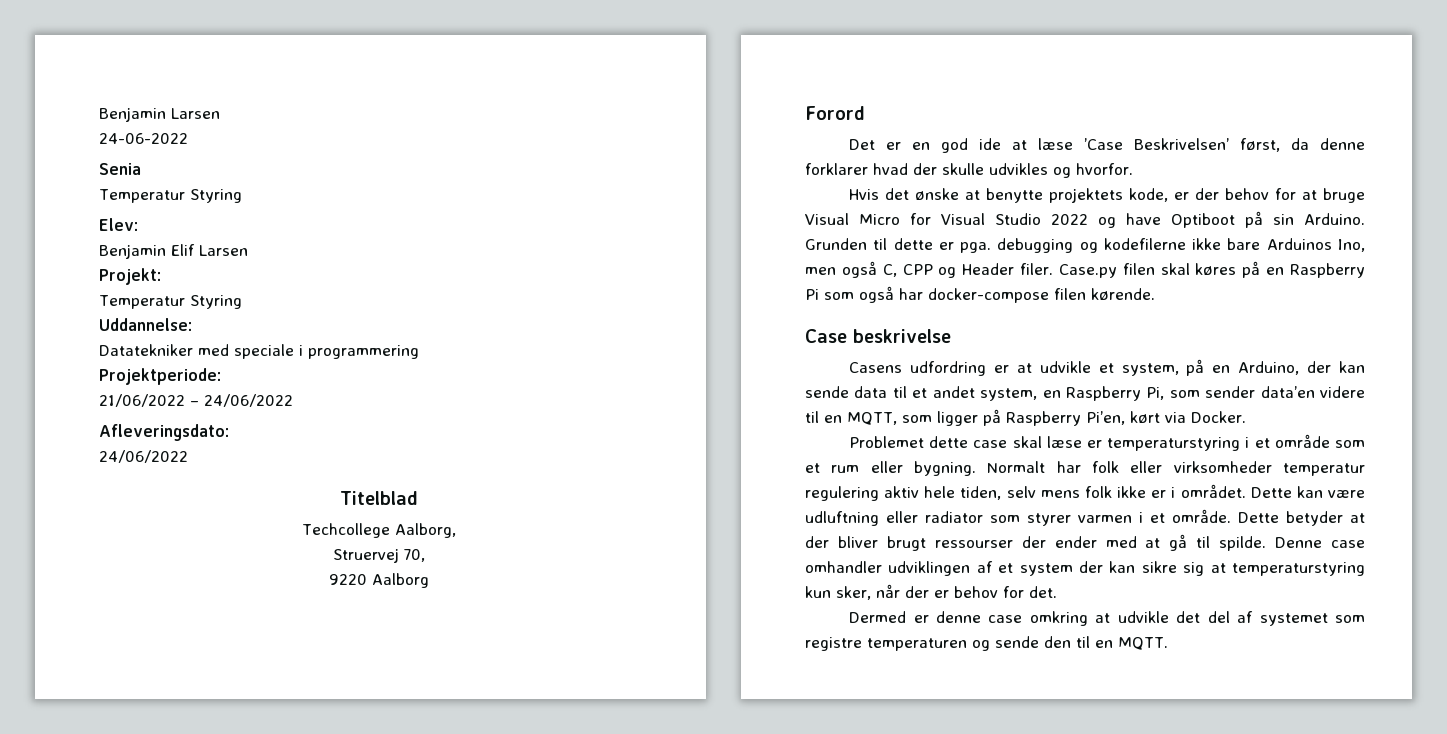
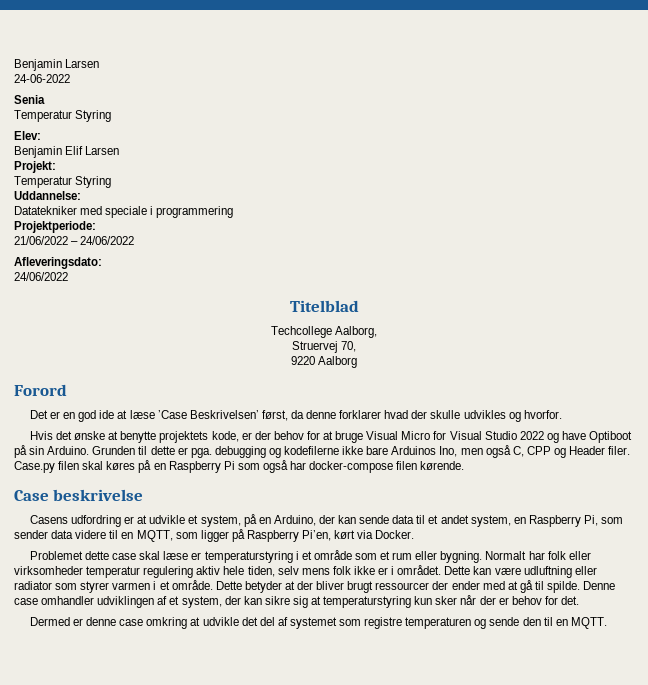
- Casens udfordring er at udvikle et system, på en Arduino, der kan sende data til et andet system, en Raspberry Pi, som sender data’en videre til en MQTT, som ligger på Raspberry Pi’en, kørt via Docker.
+ Casens udfordring er at udvikle et system, på en Arduino, der kan sende data til et andet system, en Raspberry Pi, som sender data videre til en MQTT, som ligger på Raspberry Pi’en, kørt via Docker.
- Dette betyder at der bliver brugt ressourser der ender med at gå til spilde.
+ Dette betyder at der bliver brugt ressourcer der ender med at gå til spilde.
- Denne case omhandler udviklingen af et system der kan sikre sig at temperaturstyring kun sker, når der er behov for det.
+ Denne case omhandler udviklingen af et system, der kan sikre sig at temperaturstyring kun sker når der er behov for det.

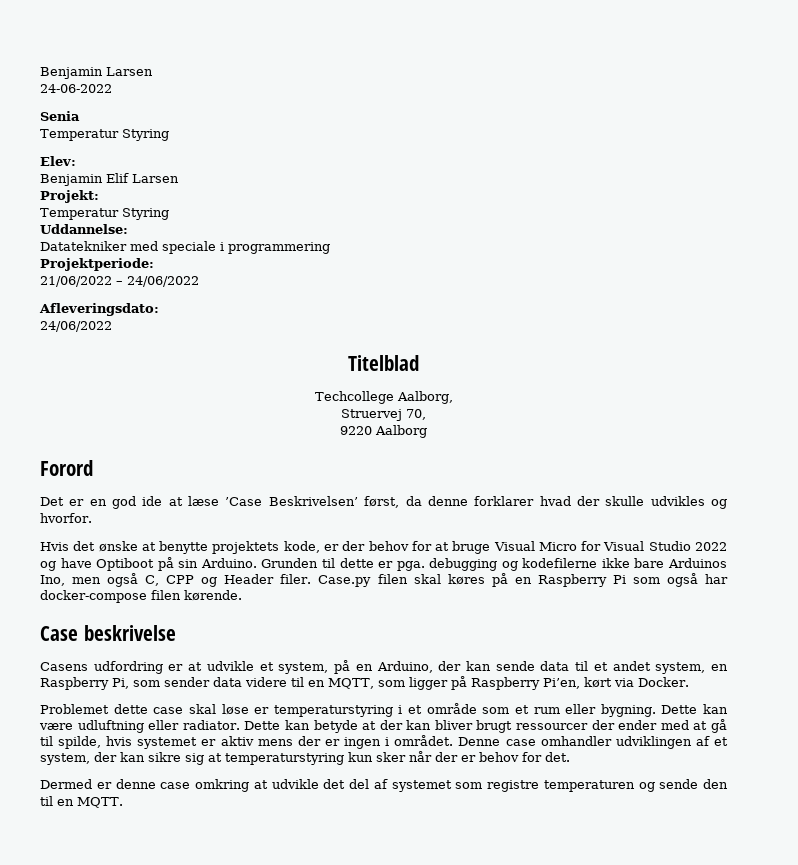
- Problemet dette case skal læse er temperaturstyring i et område som et rum eller bygning.
+ Problemet dette case skal løse er temperaturstyring i et område som et rum eller bygning.
- Normalt har folk eller virksomheder temperatur regulering aktiv hele tiden, selv mens folk ikke er i området.
- Dette kan være udluftning eller radiator som styrer varmen i et område. Dette betyder at der bliver brugt ressourcer der ender med at gå til spilde.
+ Dette kan være udluftning eller radiator. Dette kan betyde at der kan bliver brugt ressourcer der ender med at gå til spilde, hvis systemet er aktiv mens der er ingen i området.

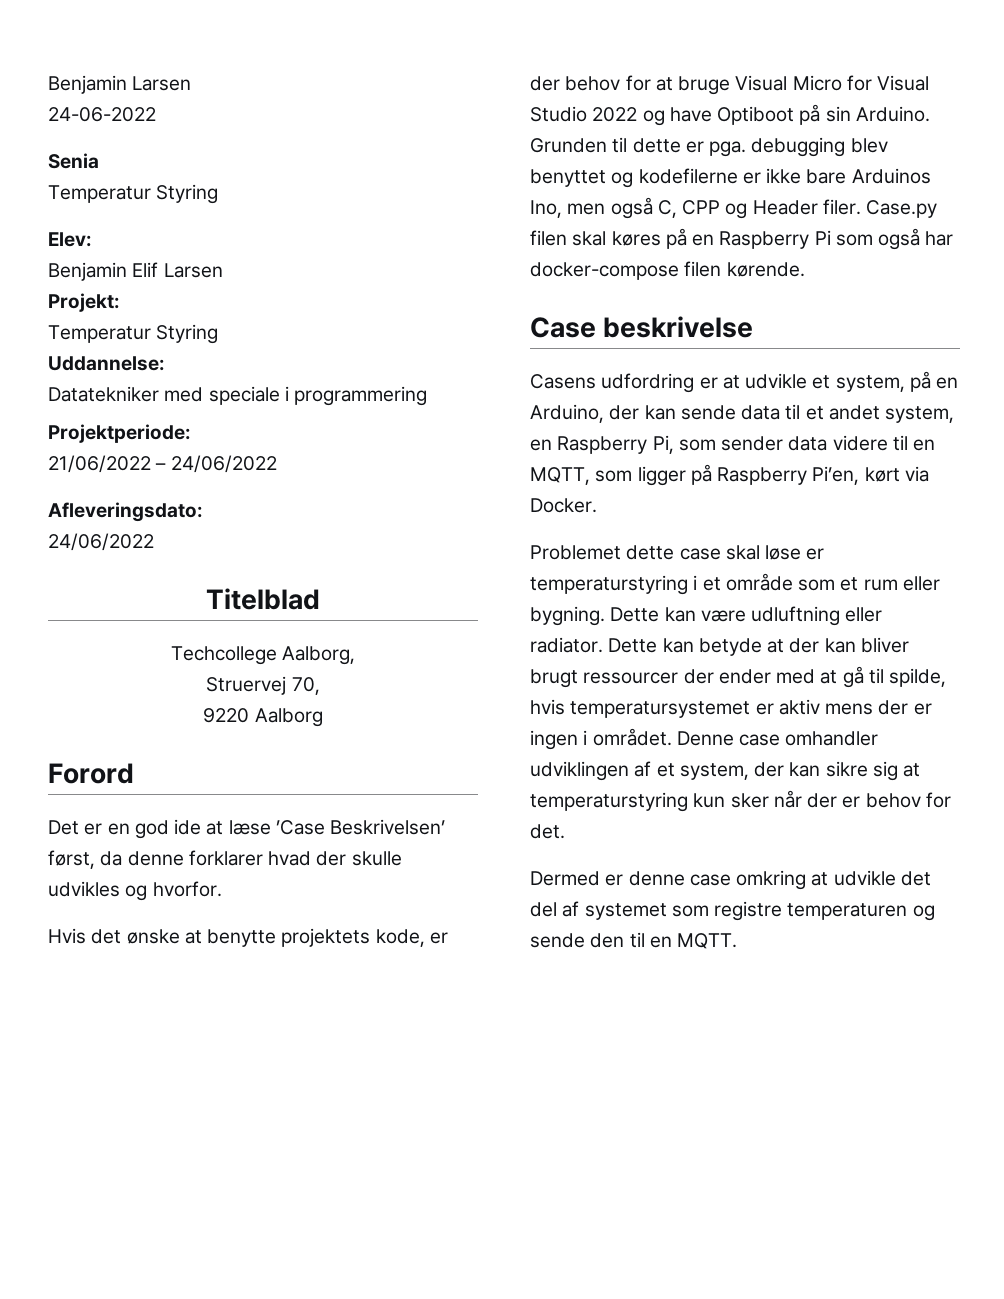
- Grunden til dette er pga. debugging og kodefilerne ikke bare Arduinos Ino, men også C, CPP og Header filer.
+ Grunden til dette er pga. debugging blev benyttet og kodefilerne er ikke bare Arduinos Ino, men også C, CPP og Header filer.
- Dette kan betyde at der kan bliver brugt ressourcer der ender med at gå til spilde, hvis systemet er aktiv mens der er ingen i området.
+ Dette kan betyde at der kan bliver brugt ressourcer der ender med at gå til spilde, hvis temperatursystemet er aktiv mens der er ingen i området.

